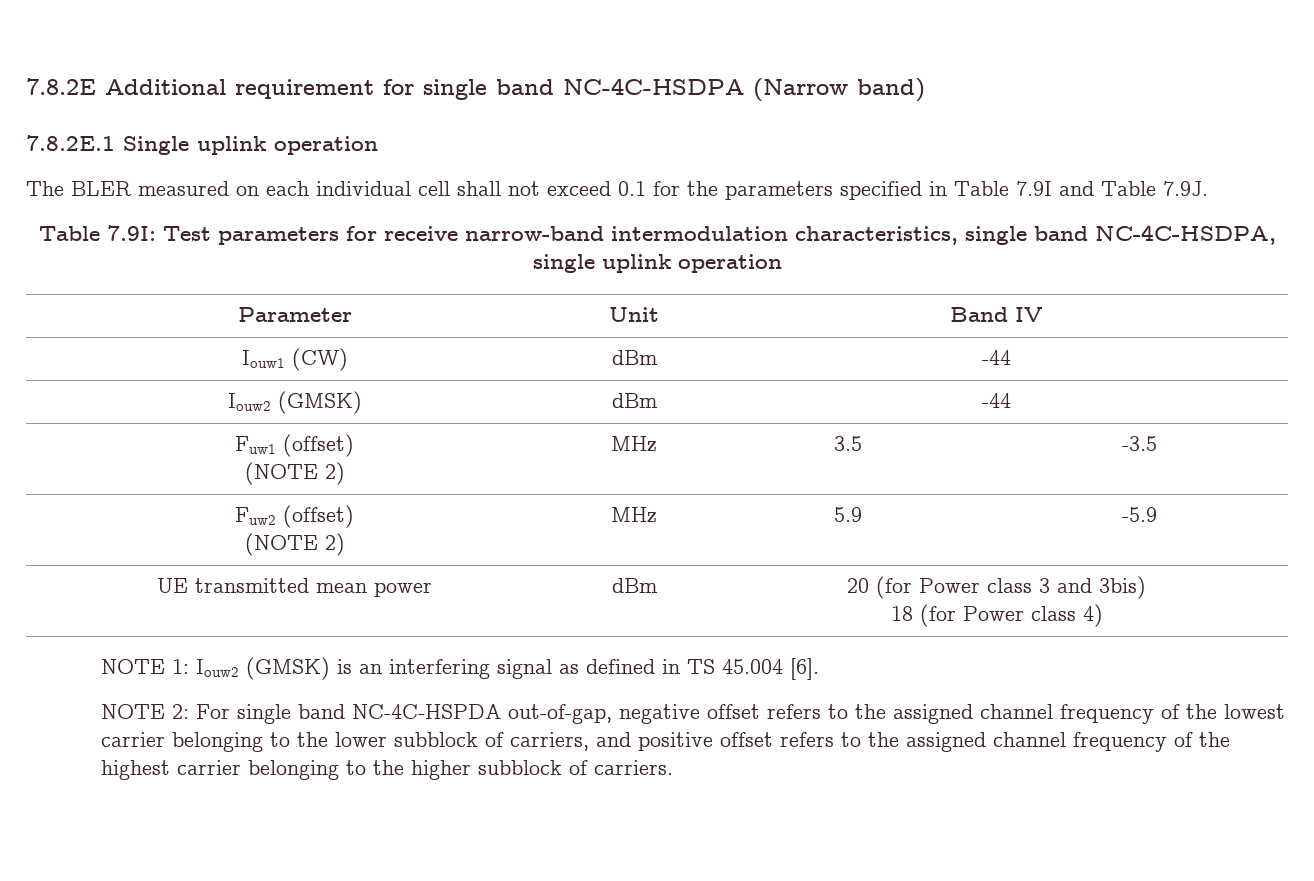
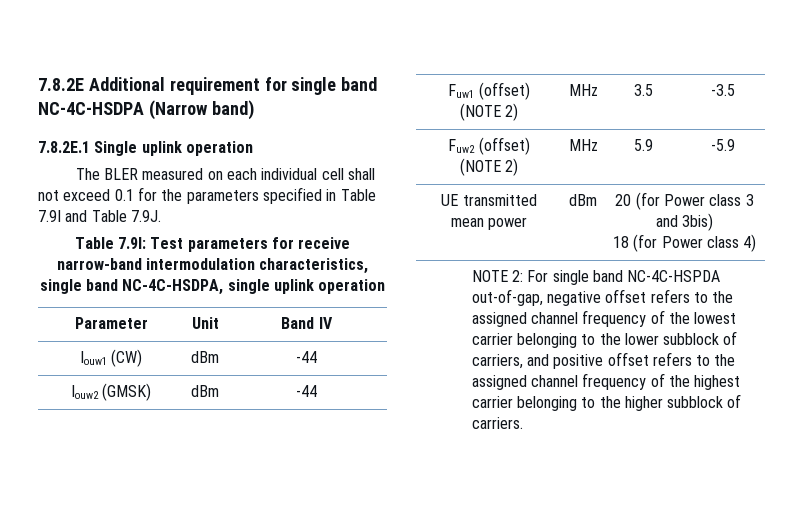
- NOTE 1: Iouw2 (GMSK) is an interfering signal as defined in TS 45.004 [6].

